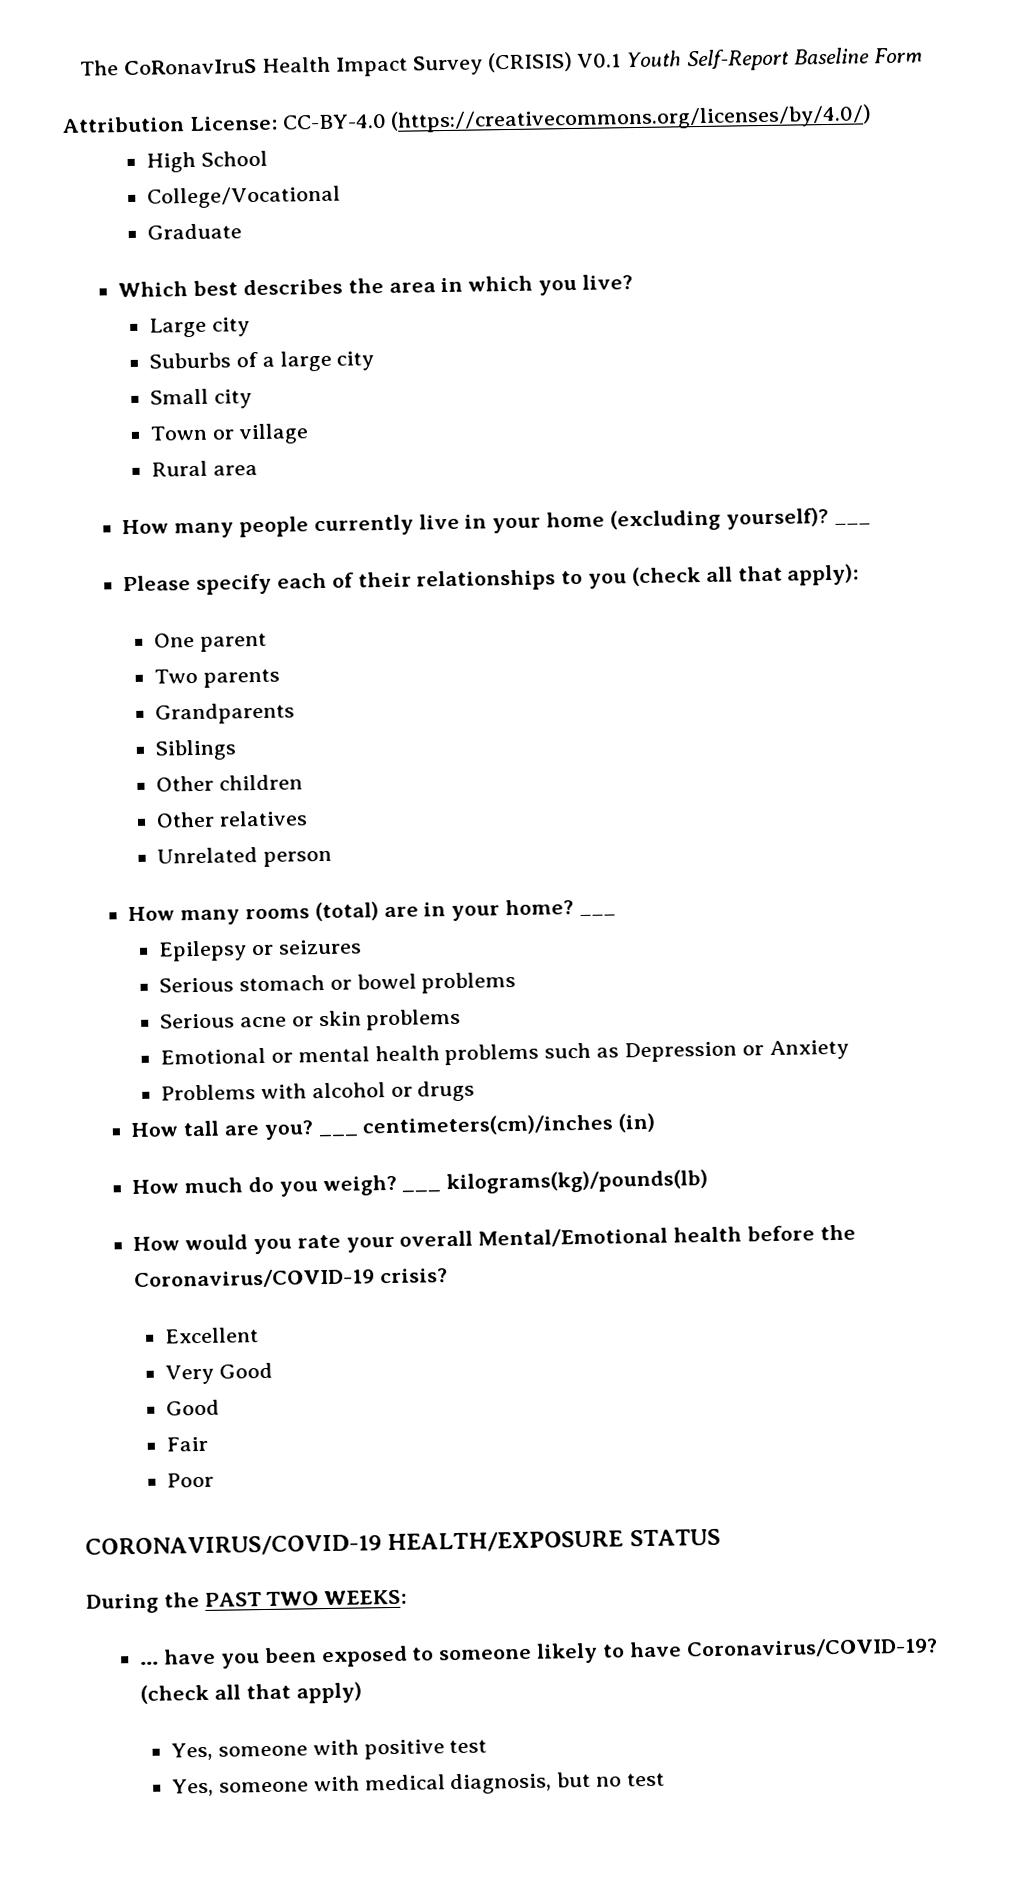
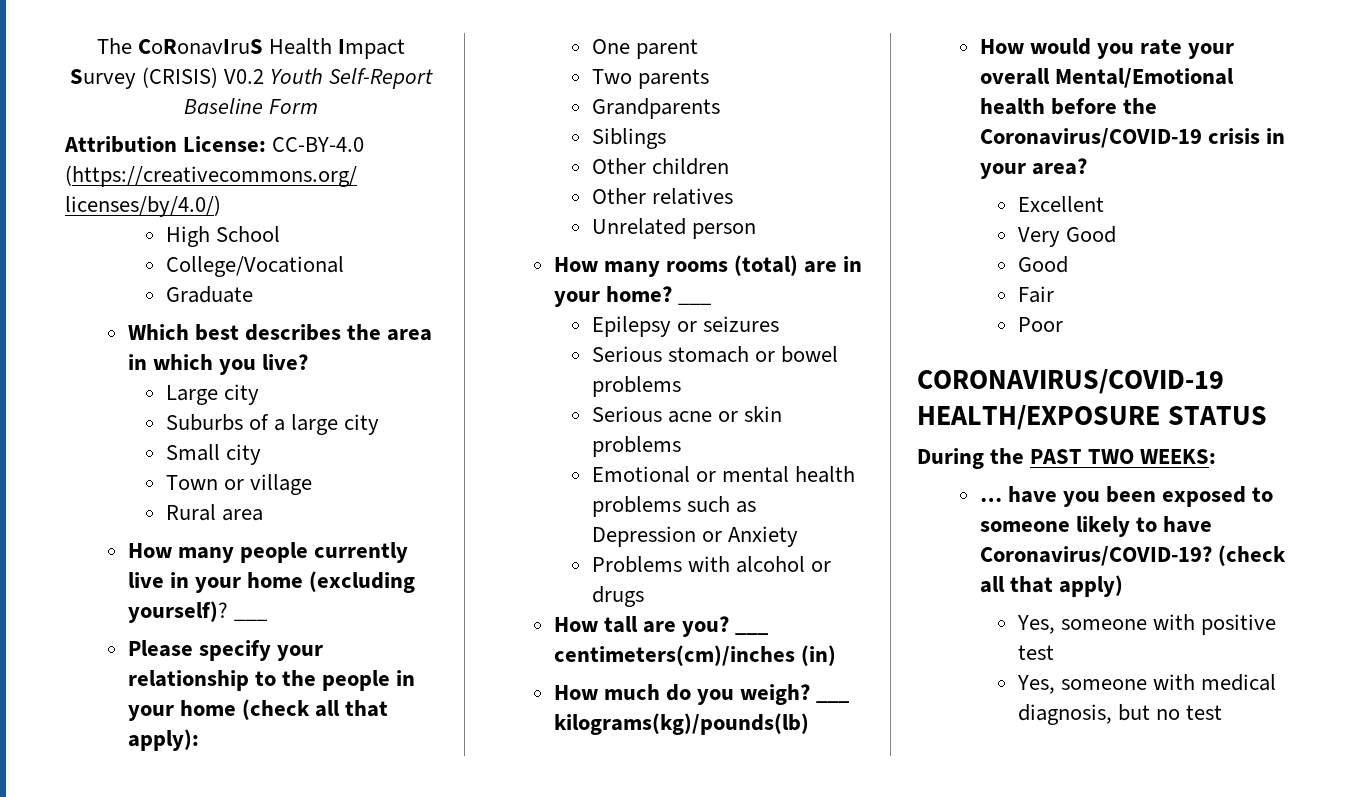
- The CoRonavIruS Health Impact Survey (CRISIS) V0.1 Youth Self-Report Baseline Form
+ The CoRonavIruS Health Impact Survey (CRISIS) V0.2 Youth Self-Report Baseline Form
- Please specify each of their relationships to you (check all that apply):
+ Please specify your relationship to the people in your home (check all that apply):
- How would you rate your overall Mental/Emotional health before the Coronavirus/COVID-19 crisis?
+ How would you rate your overall Mental/Emotional health before the Coronavirus/COVID-19 crisis in your area?

